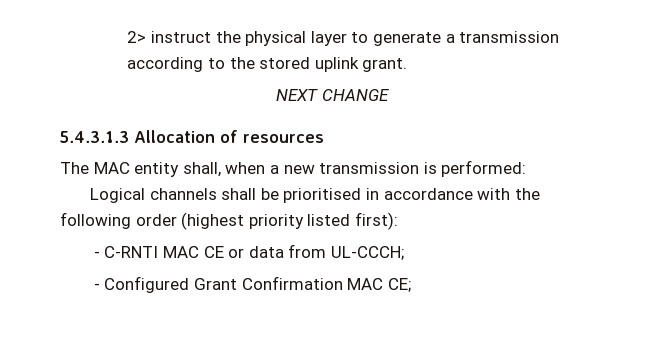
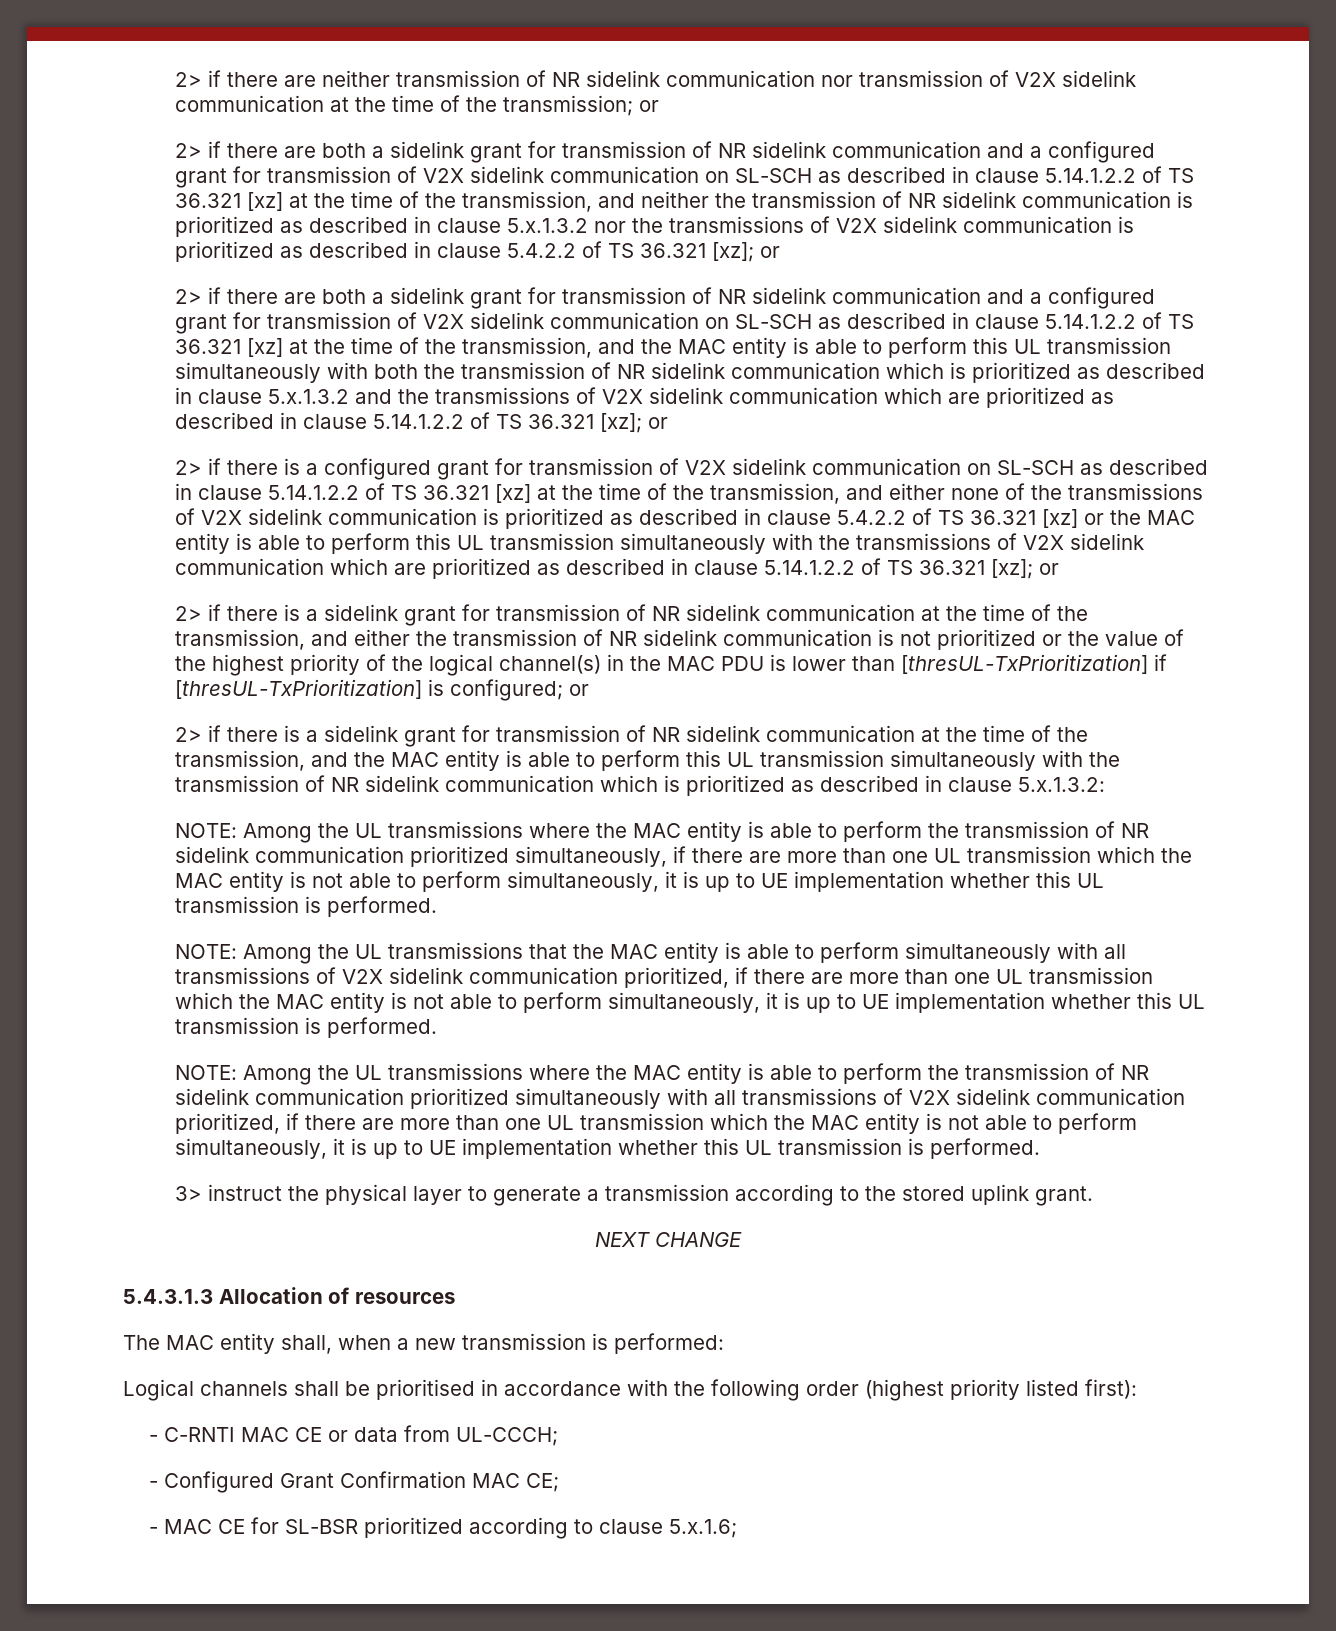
- 2> instruct the physical layer to generate a transmission according to the stored uplink grant.
+ 2> if there are neither transmission of NR sidelink communication nor transmission of V2X sidelink communication at the time of the transmission; or
+ 2> if there are both a sidelink grant for transmission of NR sidelink communication and a configured grant for transmission of V2X sidelink communication on SL-SCH as described in clause 5.14.1.2.2 of TS 36.321 [xz] at the time of the transmission, and neither the transmission of NR sidelink communication is prioritized as described in clause 5.x.1.3.2 nor the transmissions of V2X sidelink communication is prioritized as described in clause 5.4.2.2 of TS 36.321 [xz]; or
+ 2> if there are both a sidelink grant for transmission of NR sidelink communication and a configured grant for transmission of V2X sidelink communication on SL-SCH as described in clause 5.14.1.2.2 of TS 36.321 [xz] at the time of the transmission, and the MAC entity is able to perform this UL transmission simultaneously with both the transmission of NR sidelink communication which is prioritized as described in clause 5.x.1.3.2 and the transmissions of V2X sidelink communication which are prioritized as described in clause 5.14.1.2.2 of TS 36.321 [xz]; or
+ 2> if there is a configured grant for transmission of V2X sidelink communication on SL-SCH as described in clause 5.14.1.2.2 of TS 36.321 [xz] at the time of the transmission, and either none of the transmissions of V2X sidelink communication is prioritized as described in clause 5.4.2.2 of TS 36.321 [xz] or the MAC entity is able to perform this UL transmission simultaneously with the transmissions of V2X sidelink communication which are prioritized as described in clause 5.14.1.2.2 of TS 36.321 [xz]; or
+ 2> if there is a sidelink grant for transmission of NR sidelink communication at the time of the transmission, and either the transmission of NR sidelink communication is not prioritized or the value of the highest priority of the logical channel(s) in the MAC PDU is lower than [thresUL-TxPrioritization] if [thresUL-TxPrioritization] is configured; or
+ 2> if there is a sidelink grant for transmission of NR sidelink communication at the time of the transmission, and the MAC entity is able to perform this UL transmission simultaneously with the transmission of NR sidelink communication which is prioritized as described in clause 5.x.1.3.2:
+ NOTE: Among the UL transmissions where the MAC entity is able to perform the transmission of NR sidelink communication prioritized simultaneously, if there are more than one UL transmission which the MAC entity is not able to perform simultaneously, it is up to UE implementation whether this UL transmission is performed.
+ NOTE: Among the UL transmissions that the MAC entity is able to perform simultaneously with all transmissions of V2X sidelink communication prioritized, if there are more than one UL transmission which the MAC entity is not able to perform simultaneously, it is up to UE implementation whether this UL transmission is performed.
+ NOTE: Among the UL transmissions where the MAC entity is able to perform the transmission of NR sidelink communication prioritized simultaneously with all transmissions of V2X sidelink communication prioritized, if there are more than one UL transmission which the MAC entity is not able to perform simultaneously, it is up to UE implementation whether this UL transmission is performed.
+ 3> instruct the physical layer to generate a transmission according to the stored uplink grant.
+ - MAC CE for SL-BSR prioritized according to clause 5.x.1.6;

